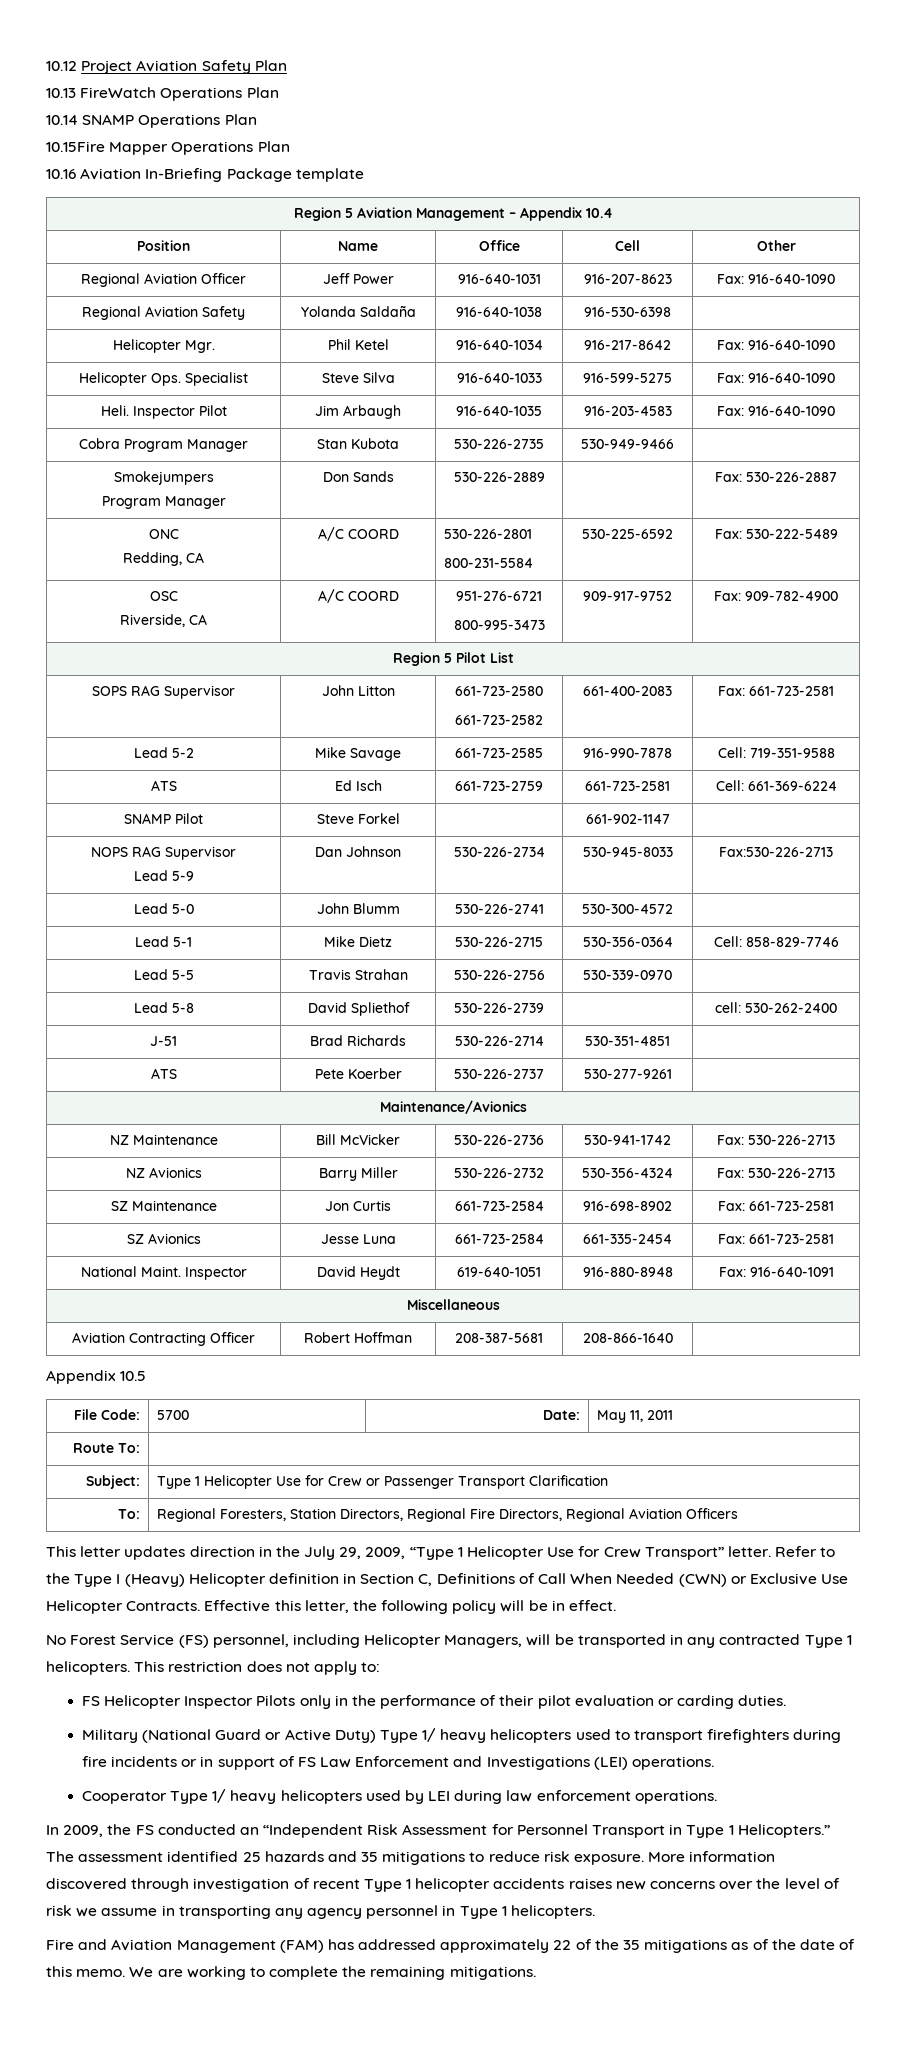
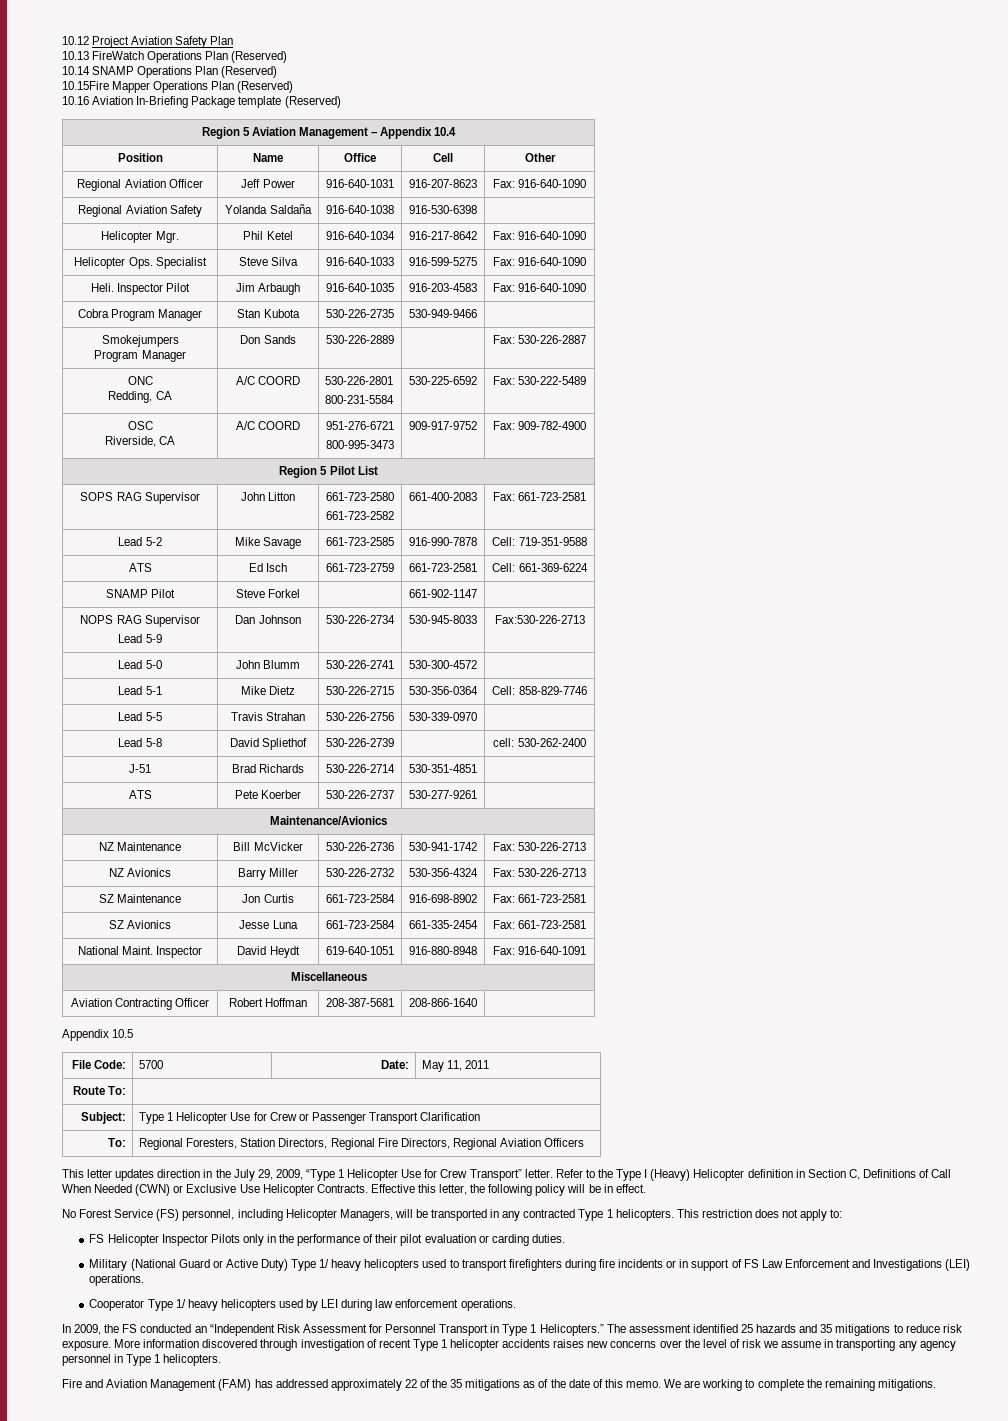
- 10.13 FireWatch Operations Plan
+ 10.13 FireWatch Operations Plan (Reserved)
- 10.14 SNAMP Operations Plan
+ 10.14 SNAMP Operations Plan (Reserved)
- 10.15Fire Mapper Operations Plan
+ 10.15Fire Mapper Operations Plan (Reserved)
- 10.16 Aviation In-Briefing Package template
+ 10.16 Aviation In-Briefing Package template (Reserved)

